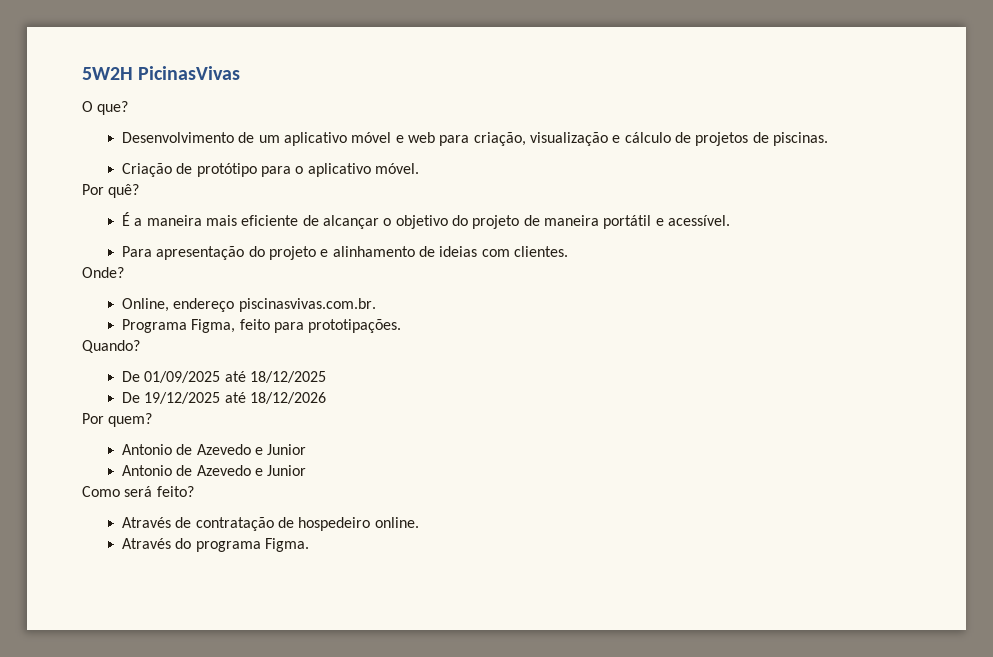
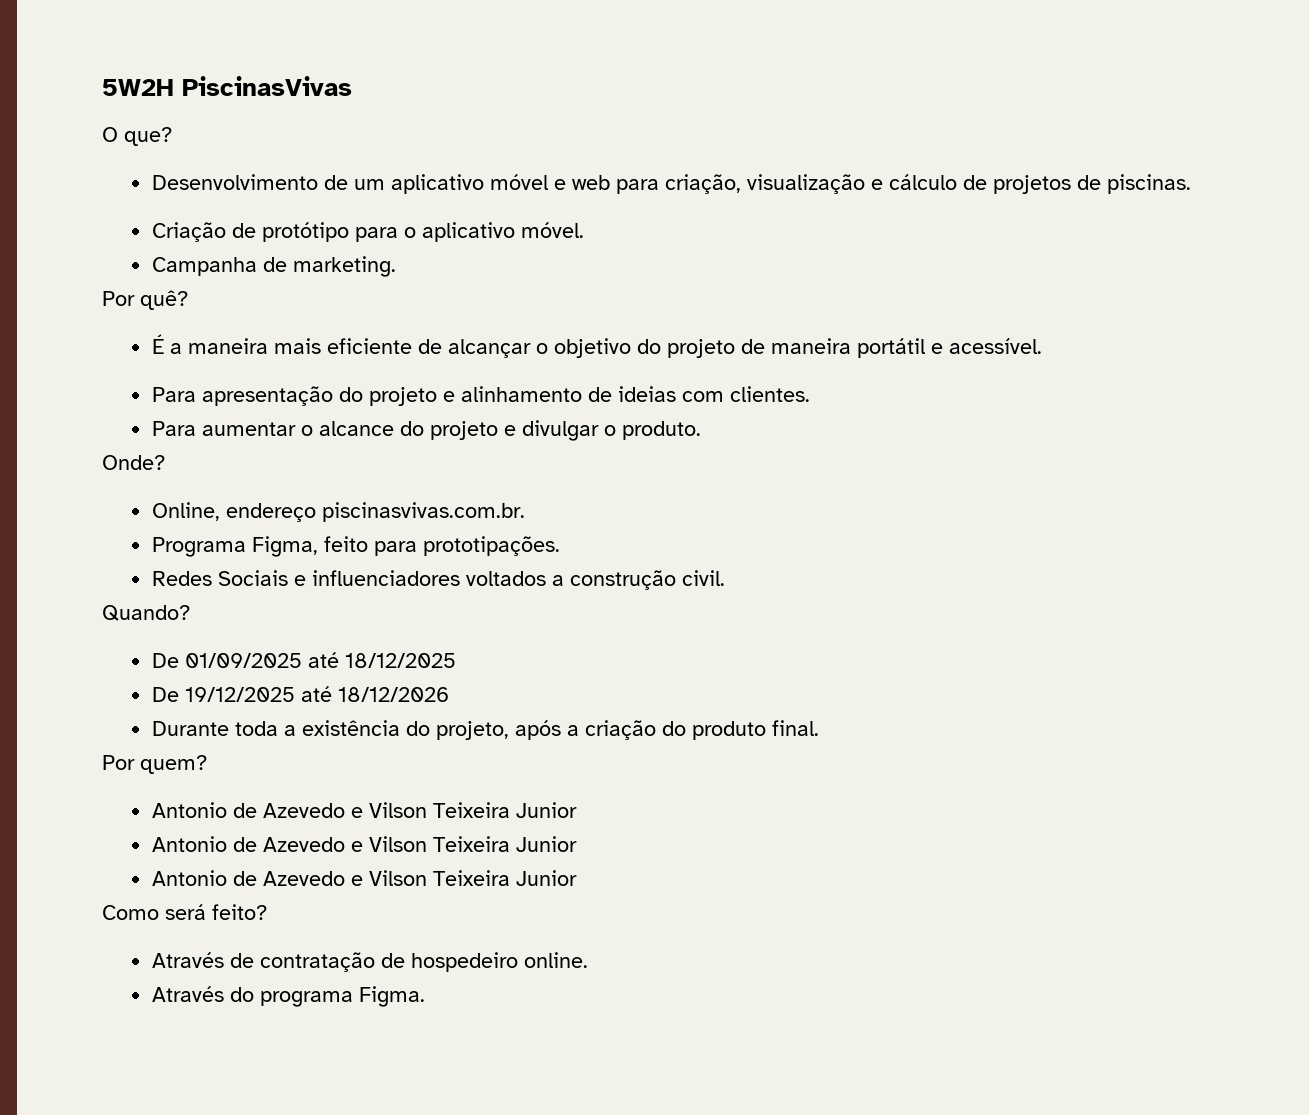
- 5W2H PicinasVivas
+ 5W2H PiscinasVivas
+ Campanha de marketing.
+ Para aumentar o alcance do projeto e divulgar o produto.
+ Redes Sociais e influenciadores voltados a construção civil.
+ Durante toda a existência do projeto, após a criação do produto final.
  Por quem?
- Antonio de Azevedo e Junior
- Antonio de Azevedo e Junior
+ Antonio de Azevedo e Vilson Teixeira Junior
+ Antonio de Azevedo e Vilson Teixeira Junior
+ Antonio de Azevedo e Vilson Teixeira Junior

